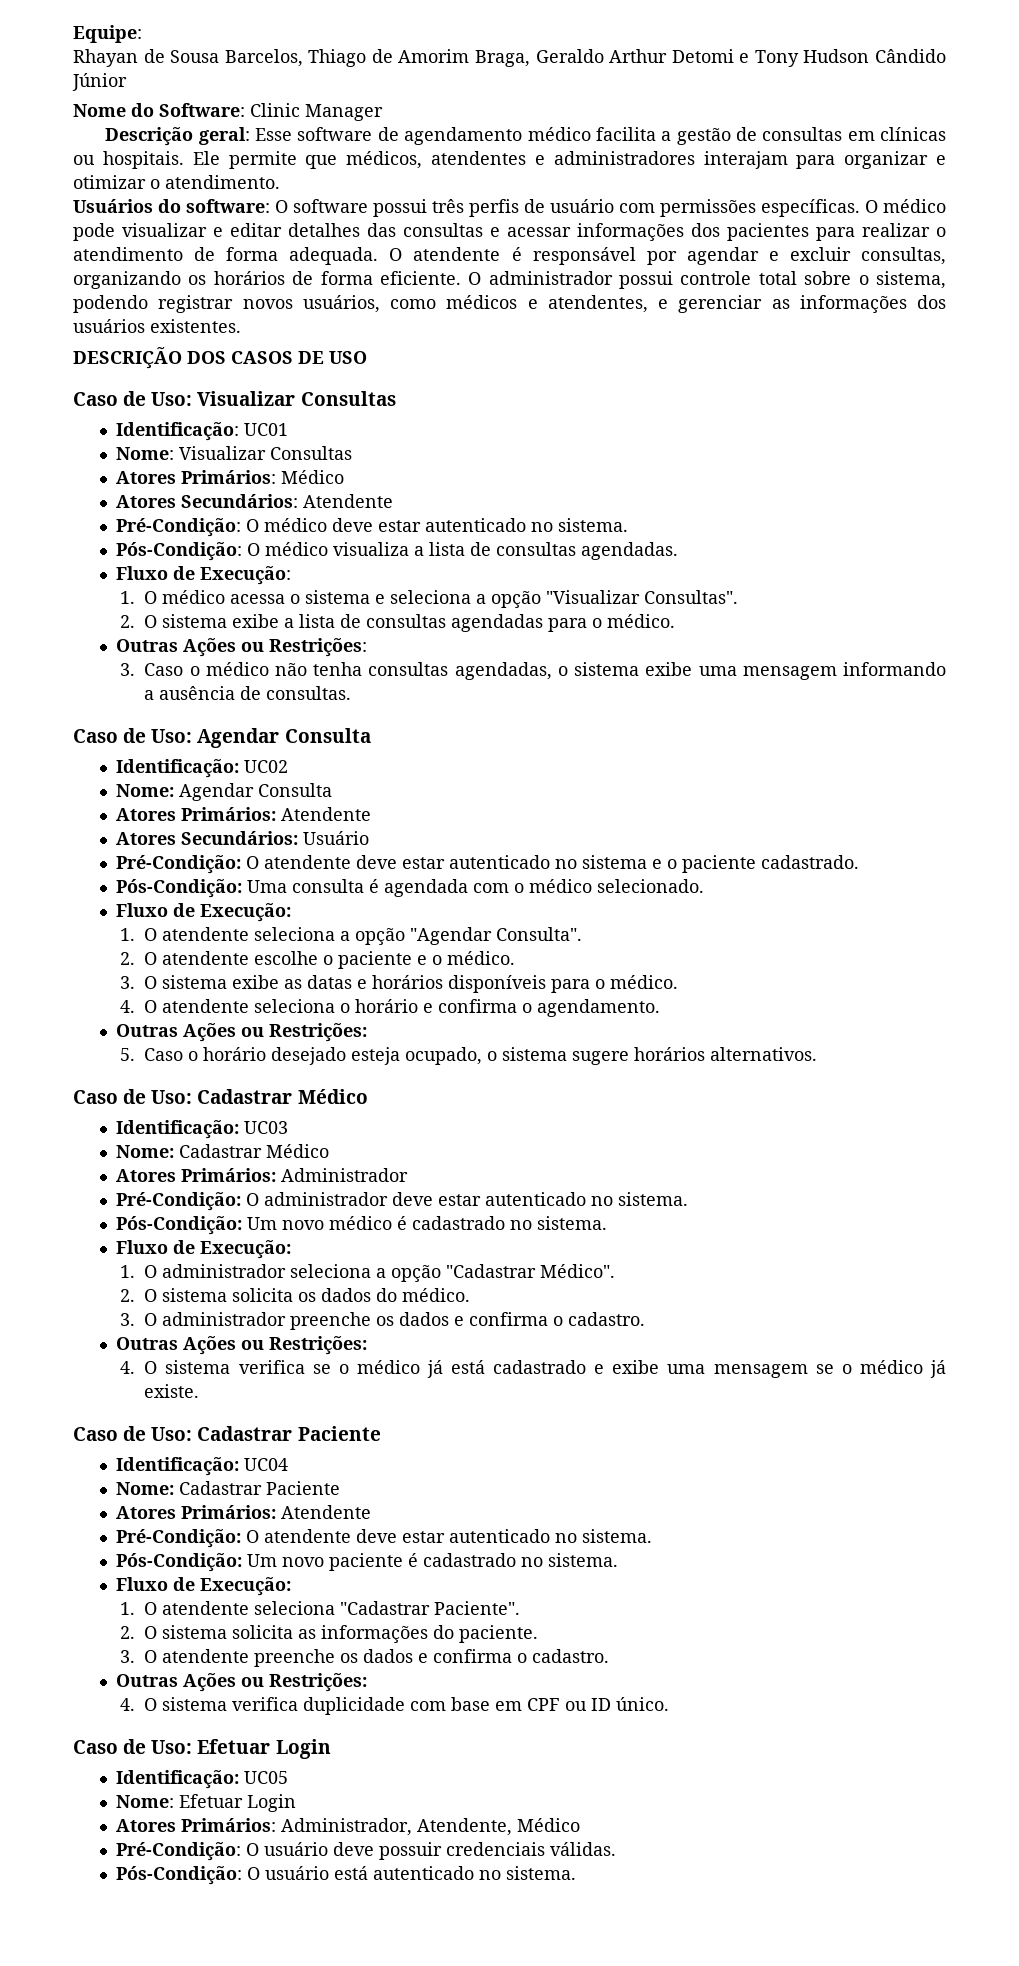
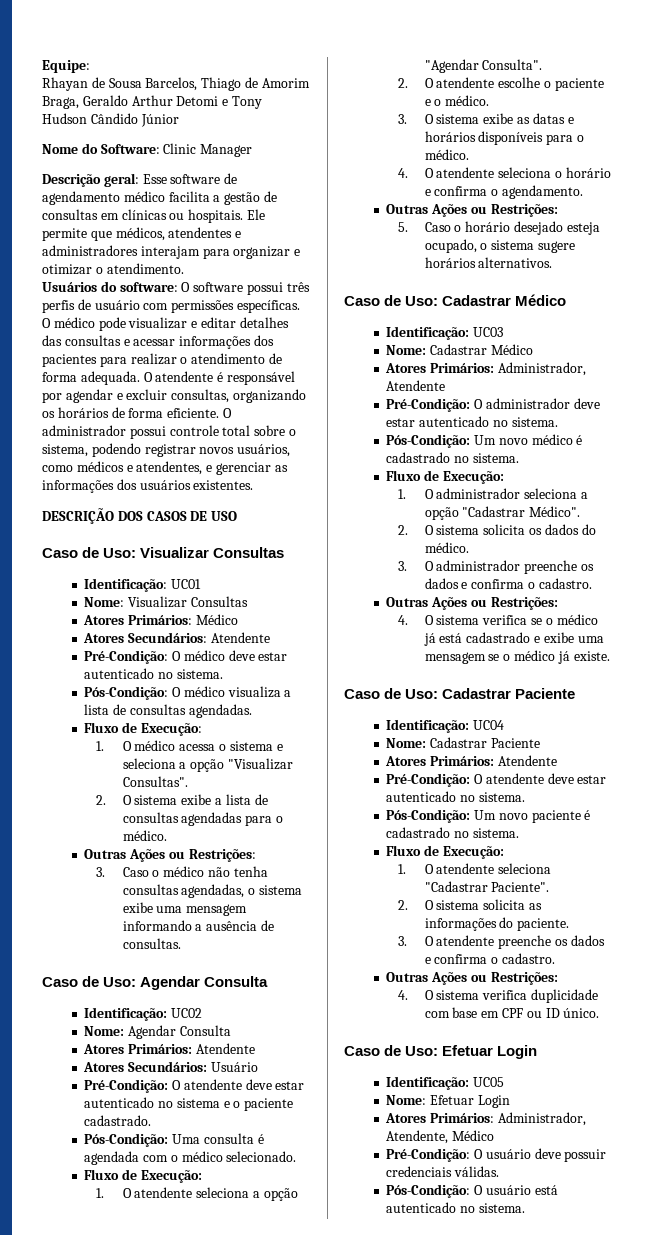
- Atores Primários: Administrador
+ Atores Primários: Administrador, Atendente

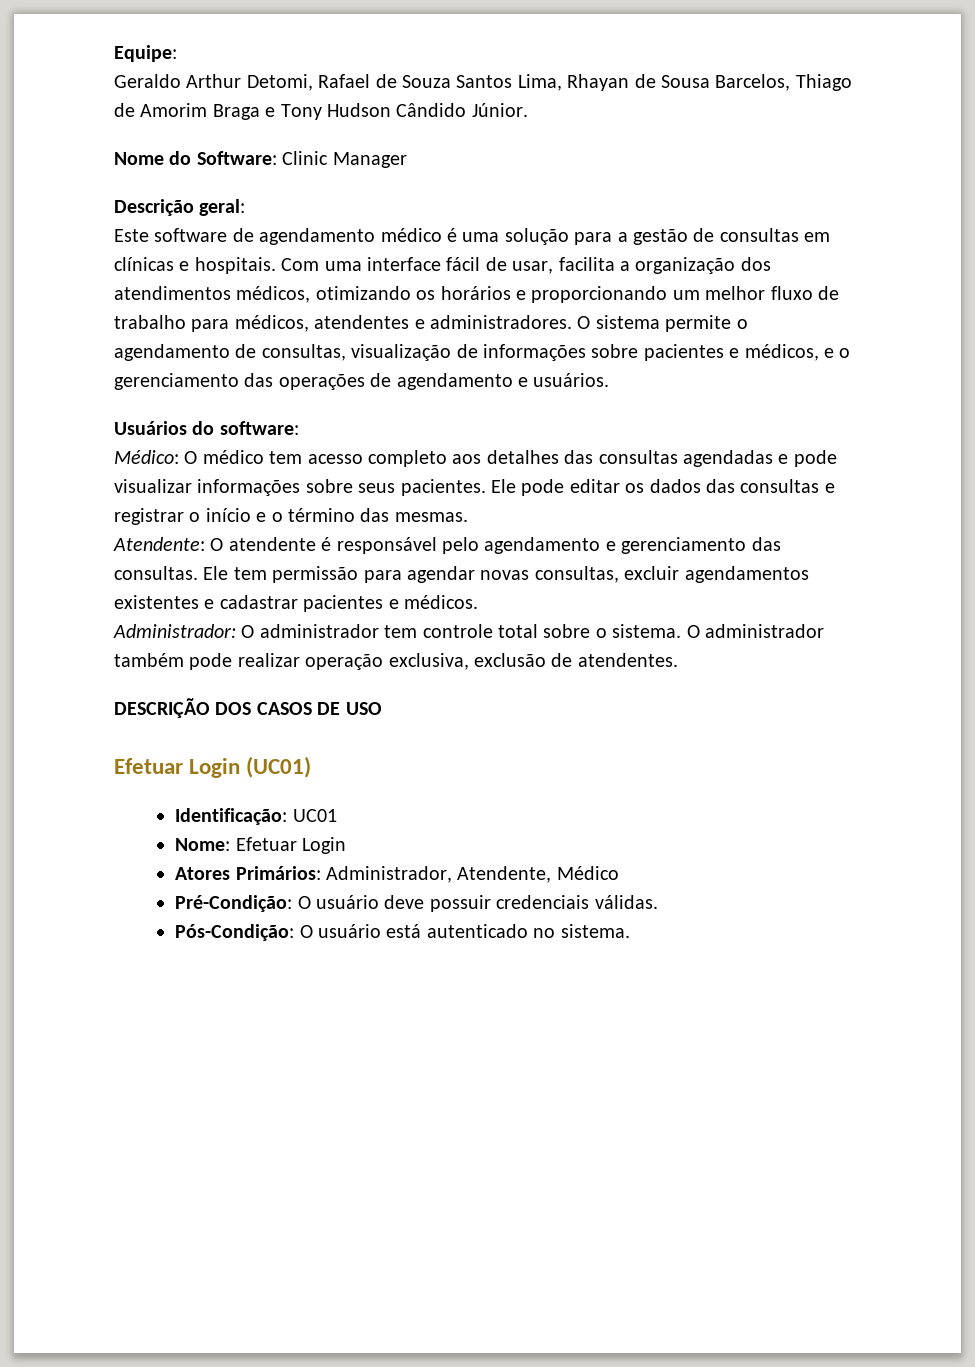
- Rhayan de Sousa Barcelos, Thiago de Amorim Braga, Geraldo Arthur Detomi e Tony Hudson Cândido Júnior
+ Geraldo Arthur Detomi, Rafael de Souza Santos Lima, Rhayan de Sousa Barcelos, Thiago de Amorim Braga e Tony Hudson Cândido Júnior.
- Descrição geral: Esse software de agendamento médico facilita a gestão de consultas em clínicas ou hospitais. Ele permite que médicos, atendentes e administradores interajam para organizar e otimizar o atendimento.
- Usuários do software: O software possui três perfis de usuário com permissões específicas. O médico pode visualizar e editar detalhes das consultas e acessar informações dos pacientes para realizar o atendimento de forma adequada. O atendente é responsável por agendar e excluir consultas, organizando os horários de forma eficiente. O administrador possui controle total sobre o sistema, podendo registrar novos usuários, como médicos e atendentes, e gerenciar as informações dos usuários existentes.
+ Descrição geral:
+ Este software de agendamento médico é uma solução para a gestão de consultas em clínicas e hospitais. Com uma interface fácil de usar, facilita a organização dos atendimentos médicos, otimizando os horários e proporcionando um melhor fluxo de trabalho para médicos, atendentes e administradores. O sistema permite o agendamento de consultas, visualização de informações sobre pacientes e médicos, e o gerenciamento das operações de agendamento e usuários.
+ Usuários do software:
+ Médico: O médico tem acesso completo aos detalhes das consultas agendadas e pode visualizar informações sobre seus pacientes. Ele pode editar os dados das consultas e registrar o início e o término das mesmas.
+ Atendente: O atendente é responsável pelo agendamento e gerenciamento das consultas. Ele tem permissão para agendar novas consultas, excluir agendamentos existentes e cadastrar pacientes e médicos.
+ Administrador: O administrador tem controle total sobre o sistema. O administrador também pode realizar operação exclusiva, exclusão de atendentes.
- Caso de Uso: Visualizar Consultas
+ Efetuar Login (UC01)
  Identificação: UC01
- Nome: Visualizar Consultas
- Atores Primários: Médico
- Atores Secundários: Atendente
- Pré-Condição: O médico deve estar autenticado no sistema.
- Pós-Condição: O médico visualiza a lista de consultas agendadas.
- Fluxo de Execução:
- 1. O médico acessa o sistema e seleciona a opção "Visualizar Consultas".
- 2. O sistema exibe a lista de consultas agendadas para o médico.
- Outras Ações ou Restrições:
- 3. Caso o médico não tenha consultas agendadas, o sistema exibe uma mensagem informando a ausência de consultas.
- Caso de Uso: Agendar Consulta
- Identificação: UC02
- Nome: Agendar Consulta
- Atores Primários: Atendente
- Atores Secundários: Usuário
- Pré-Condição: O atendente deve estar autenticado no sistema e o paciente cadastrado.
- Pós-Condição: Uma consulta é agendada com o médico selecionado.
- Fluxo de Execução:
- 1. O atendente seleciona a opção "Agendar Consulta".
- 2. O atendente escolhe o paciente e o médico.
- 3. O sistema exibe as datas e horários disponíveis para o médico.
- 4. O atendente seleciona o horário e confirma o agendamento.
- Outras Ações ou Restrições:
- 5. Caso o horário desejado esteja ocupado, o sistema sugere horários alternativos.
- Caso de Uso: Cadastrar Médico
- Identificação: UC03
- Nome: Cadastrar Médico
- Atores Primários: Administrador, Atendente
- Pré-Condição: O administrador deve estar autenticado no sistema.
- Pós-Condição: Um novo médico é cadastrado no sistema.
- Fluxo de Execução:
- 1. O administrador seleciona a opção "Cadastrar Médico".
- 2. O sistema solicita os dados do médico.
- 3. O administrador preenche os dados e confirma o cadastro.
- Outras Ações ou Restrições:
- 4. O sistema verifica se o médico já está cadastrado e exibe uma mensagem se o médico já existe.
- Caso de Uso: Cadastrar Paciente
- Identificação: UC04
- Nome: Cadastrar Paciente
- Atores Primários: Atendente
- Pré-Condição: O atendente deve estar autenticado no sistema.
- Pós-Condição: Um novo paciente é cadastrado no sistema.
- Fluxo de Execução:
- 1. O atendente seleciona "Cadastrar Paciente".
- 2. O sistema solicita as informações do paciente.
- 3. O atendente preenche os dados e confirma o cadastro.
- Outras Ações ou Restrições:
- 4. O sistema verifica duplicidade com base em CPF ou ID único.
- Caso de Uso: Efetuar Login
- Identificação: UC05

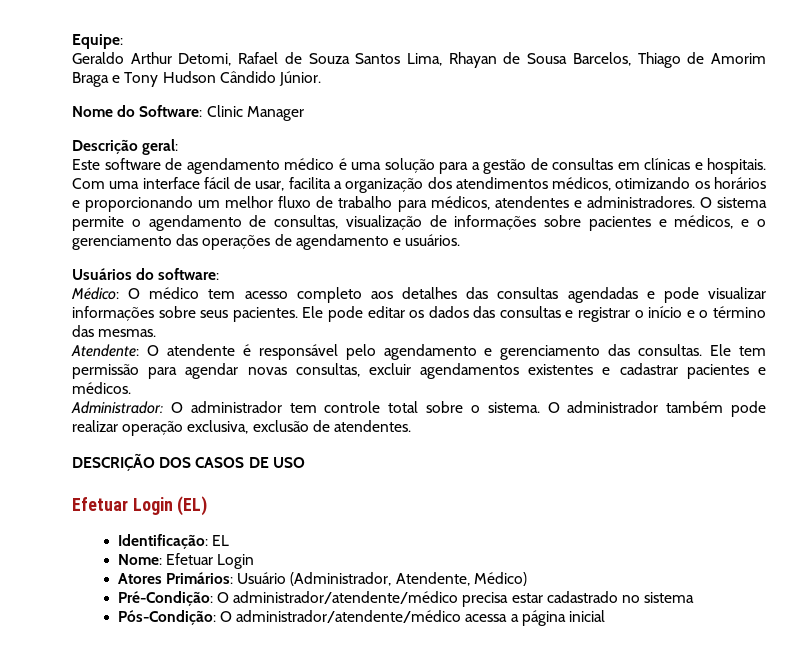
- Efetuar Login (UC01)
+ Efetuar Login (EL)
- Identificação: UC01
+ Identificação: EL
- Atores Primários: Administrador, Atendente, Médico
- Pré-Condição: O usuário deve possuir credenciais válidas.
- Pós-Condição: O usuário está autenticado no sistema.
+ Atores Primários: Usuário (Administrador, Atendente, Médico)
+ Pré-Condição: O administrador/atendente/médico precisa estar cadastrado no sistema
+ Pós-Condição: O administrador/atendente/médico acessa a página inicial

